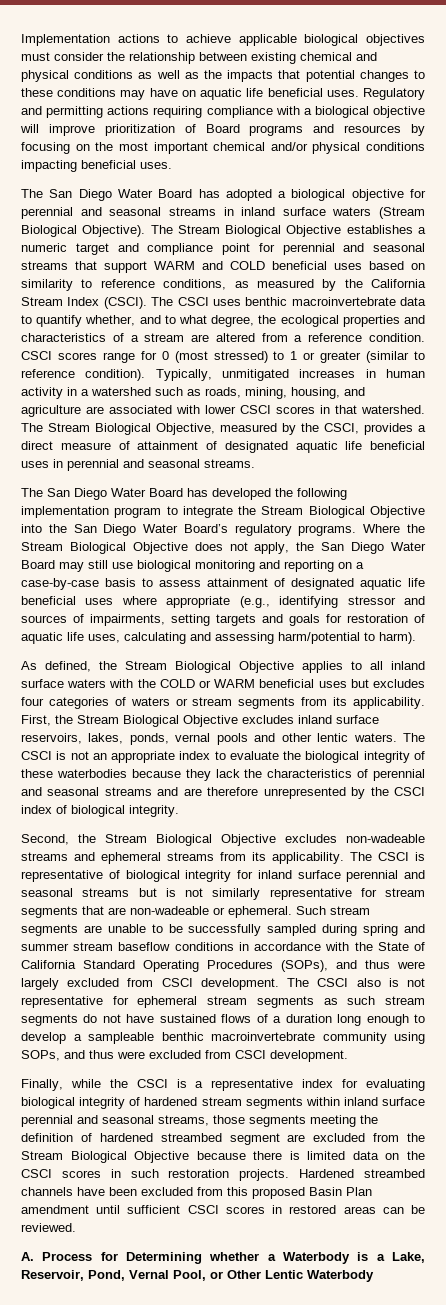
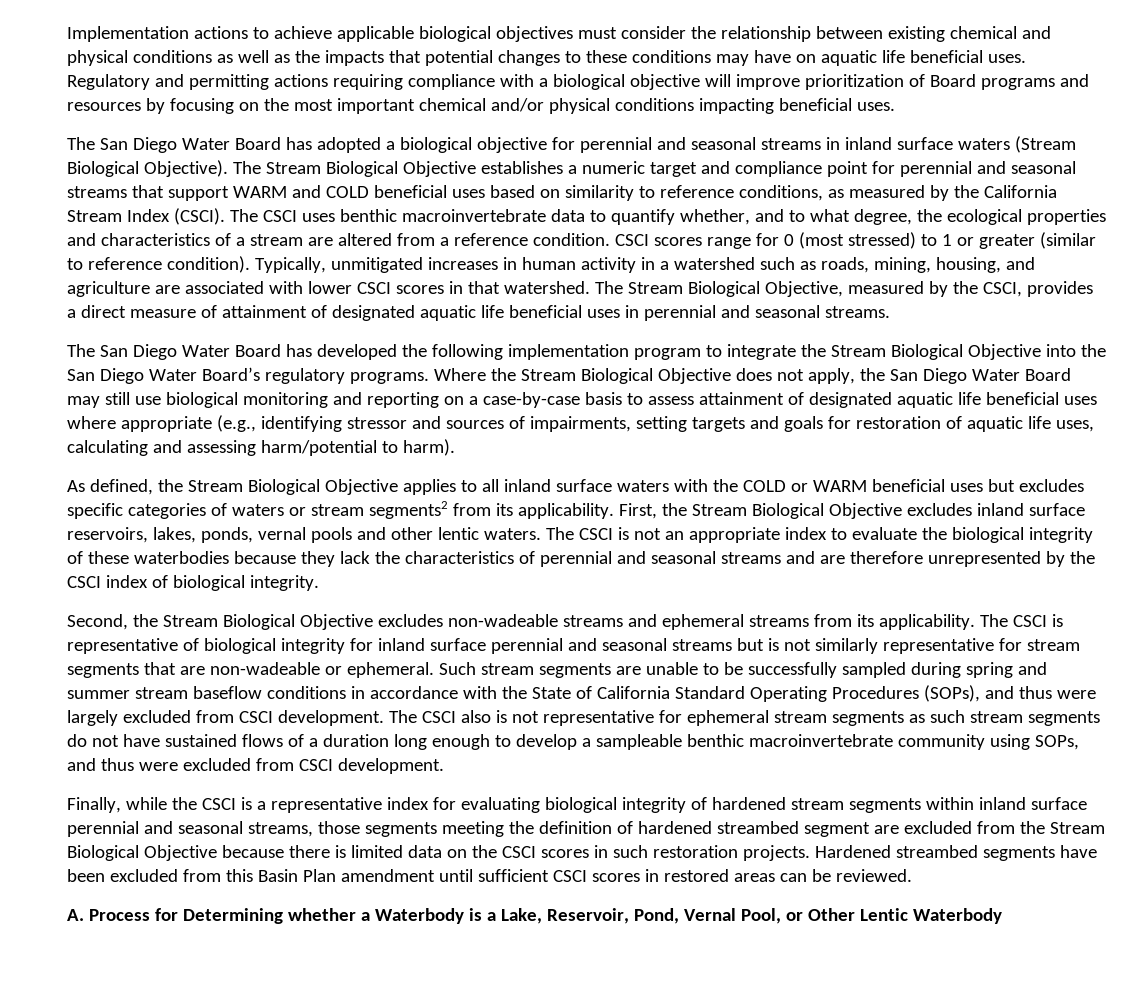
- As defined, the Stream Biological Objective applies to all inland surface waters with the COLD or WARM beneficial uses but excludes four categories of waters or stream segments from its applicability.
+ As defined, the Stream Biological Objective applies to all inland surface waters with the COLD or WARM beneficial uses but excludes specific categories of waters or stream segments2 from its applicability.
- Hardened streambed channels have been excluded from this proposed Basin Plan amendment until sufficient CSCI scores in restored areas can be reviewed.
+ Hardened streambed segments have been excluded from this Basin Plan amendment until sufficient CSCI scores in restored areas can be reviewed.

